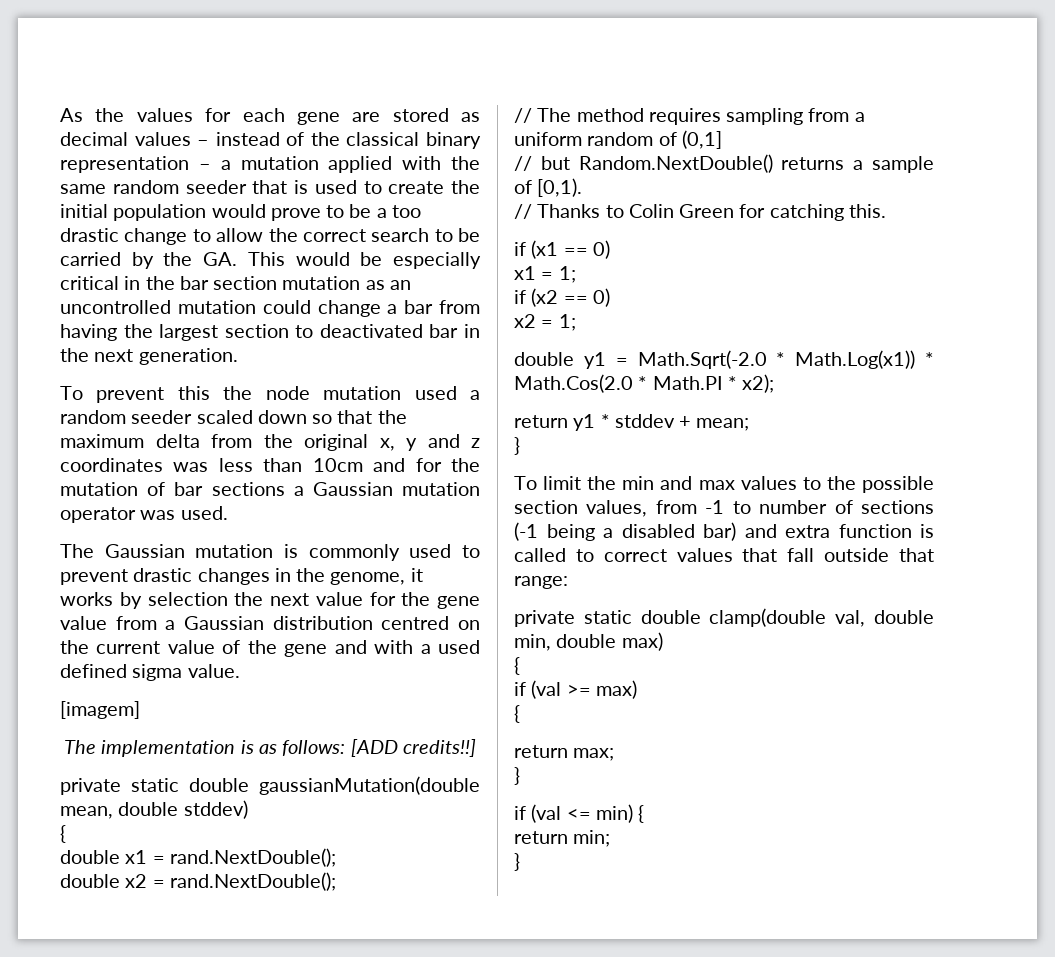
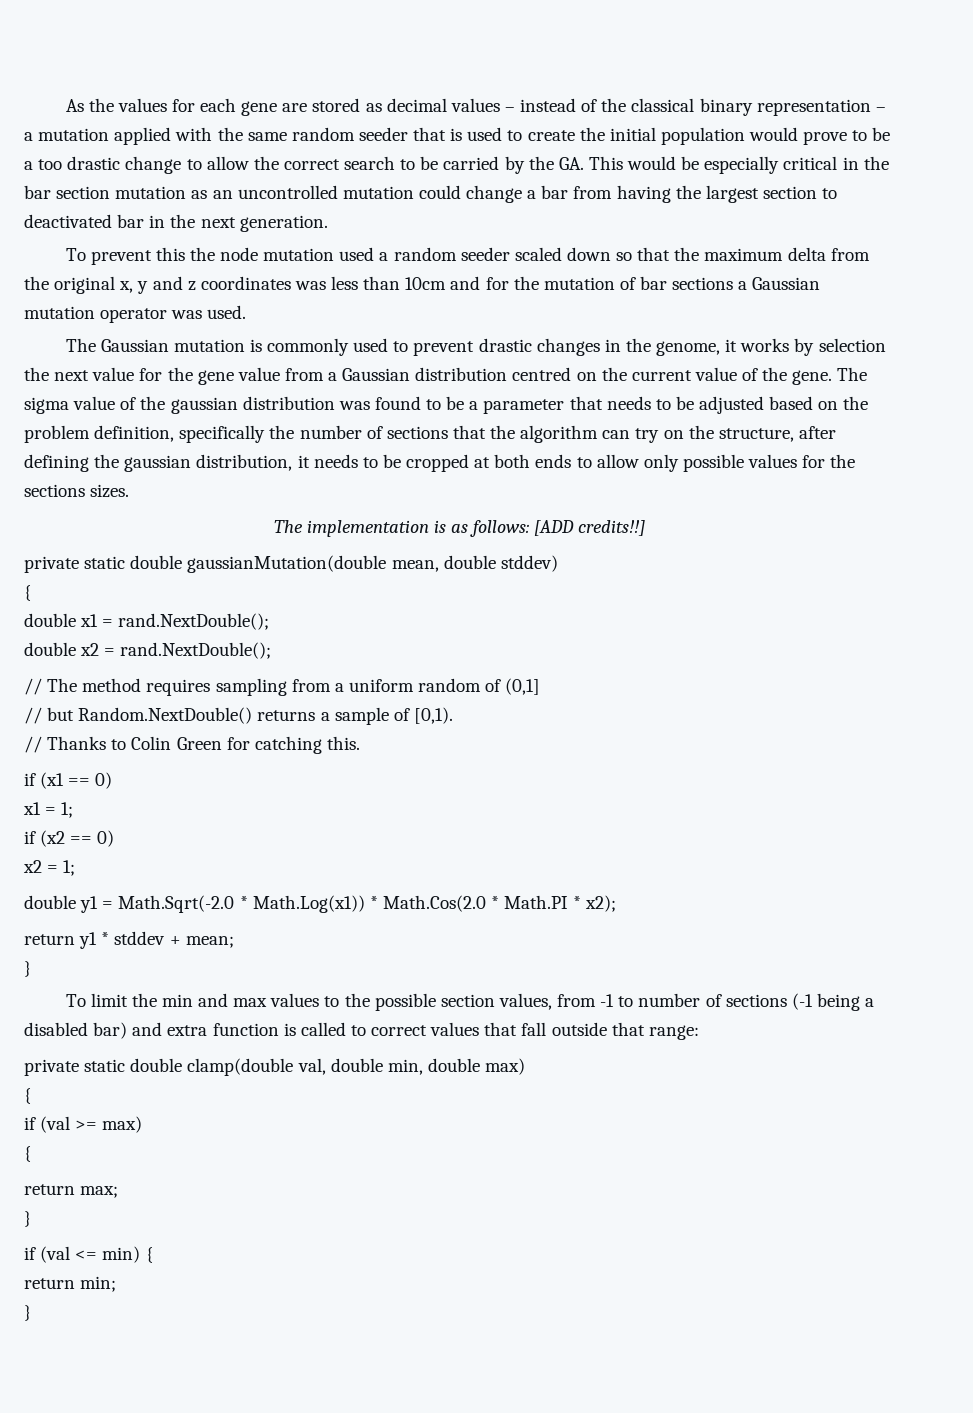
- The Gaussian mutation is commonly used to prevent drastic changes in the genome, it works by selection the next value for the gene value from a Gaussian distribution centred on the current value of the gene and with a used defined sigma value.
- [imagem]
+ The Gaussian mutation is commonly used to prevent drastic changes in the genome, it works by selection the next value for the gene value from a Gaussian distribution centred on the current value of the gene. The sigma value of the gaussian distribution was found to be a parameter that needs to be adjusted based on the problem definition, specifically the number of sections that the algorithm can try on the structure, after defining the gaussian distribution, it needs to be cropped at both ends to allow only possible values for the sections sizes.

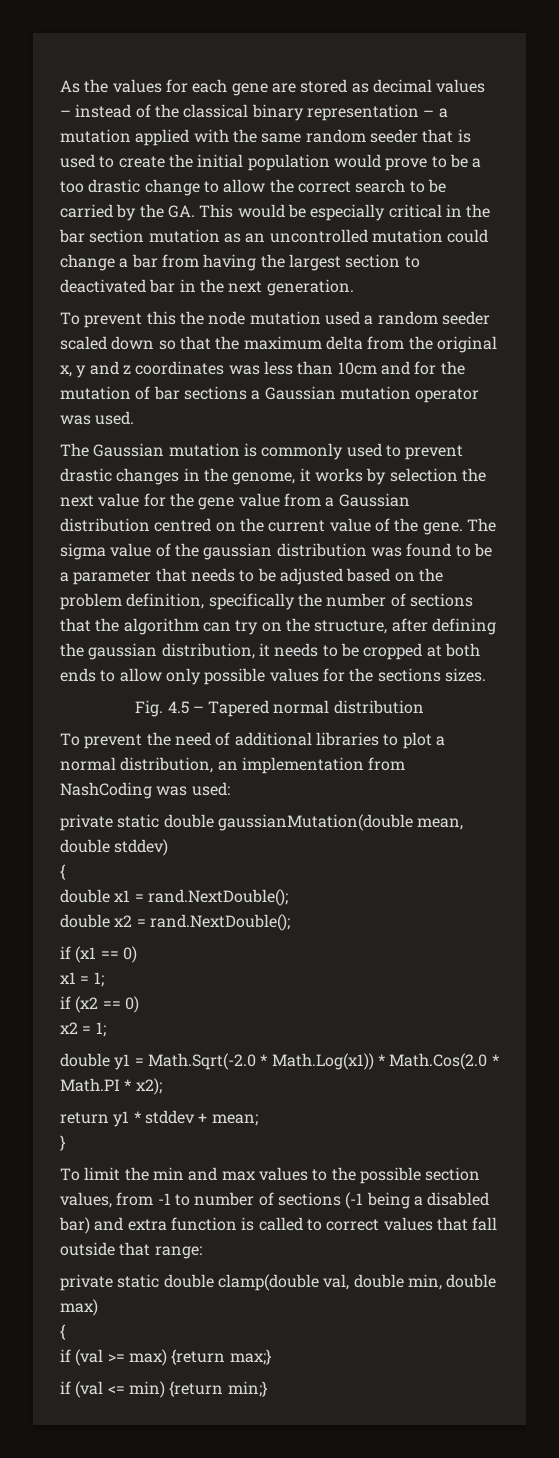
- The implementation is as follows: [ADD credits!!]
+ Fig. 4.5 – Tapered normal distribution
+ To prevent the need of additional libraries to plot a normal distribution, an implementation from NashCoding was used:
- // The method requires sampling from a uniform random of (0,1]
- // but Random.NextDouble() returns a sample of [0,1).
- // Thanks to Colin Green for catching this.
- if (val >= max)
- {
- return max;
- }
+ if (val >= max) {return max;}
- if (val <= min) {
- return min;
- }
+ if (val <= min) {return min;}

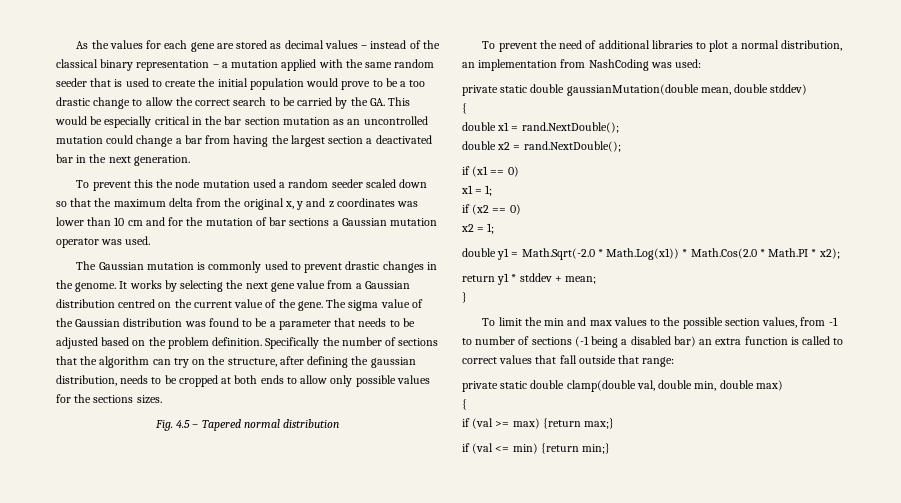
- As the values for each gene are stored as decimal values – instead of the classical binary representation – a mutation applied with the same random seeder that is used to create the initial population would prove to be a too drastic change to allow the correct search to be carried by the GA. This would be especially critical in the bar section mutation as an uncontrolled mutation could change a bar from having the largest section to deactivated bar in the next generation.
+ As the values for each gene are stored as decimal values – instead of the classical binary representation – a mutation applied with the same random seeder that is used to create the initial population would prove to be a too drastic change to allow the correct search to be carried by the GA. This would be especially critical in the bar section mutation as an uncontrolled mutation could change a bar from having the largest section a deactivated bar in the next generation.
- To prevent this the node mutation used a random seeder scaled down so that the maximum delta from the original x, y and z coordinates was less than 10cm and for the mutation of bar sections a Gaussian mutation operator was used.
+ To prevent this the node mutation used a random seeder scaled down so that the maximum delta from the original x, y and z coordinates was lower than 10 cm and for the mutation of bar sections a Gaussian mutation operator was used.
- The Gaussian mutation is commonly used to prevent drastic changes in the genome, it works by selection the next value for the gene value from a Gaussian distribution centred on the current value of the gene.
+ The Gaussian mutation is commonly used to prevent drastic changes in the genome. It works by selecting the next gene value from a Gaussian distribution centred on the current value of the gene.
- The sigma value of the gaussian distribution was found to be a parameter that needs to be adjusted based on the problem definition, specifically the number of sections that the algorithm can try on the structure, after defining the gaussian distribution, it needs to be cropped at both ends to allow only possible values for the sections sizes.
+ The sigma value of the Gaussian distribution was found to be a parameter that needs to be adjusted based on the problem definition. Specifically the number of sections that the algorithm can try on the structure, after defining the gaussian distribution, needs to be cropped at both ends to allow only possible values for the sections sizes.
- To limit the min and max values to the possible section values, from -1 to number of sections (-1 being a disabled bar) and extra function is called to correct values that fall outside that range:
+ To limit the min and max values to the possible section values, from -1 to number of sections (-1 being a disabled bar) an extra function is called to correct values that fall outside that range:

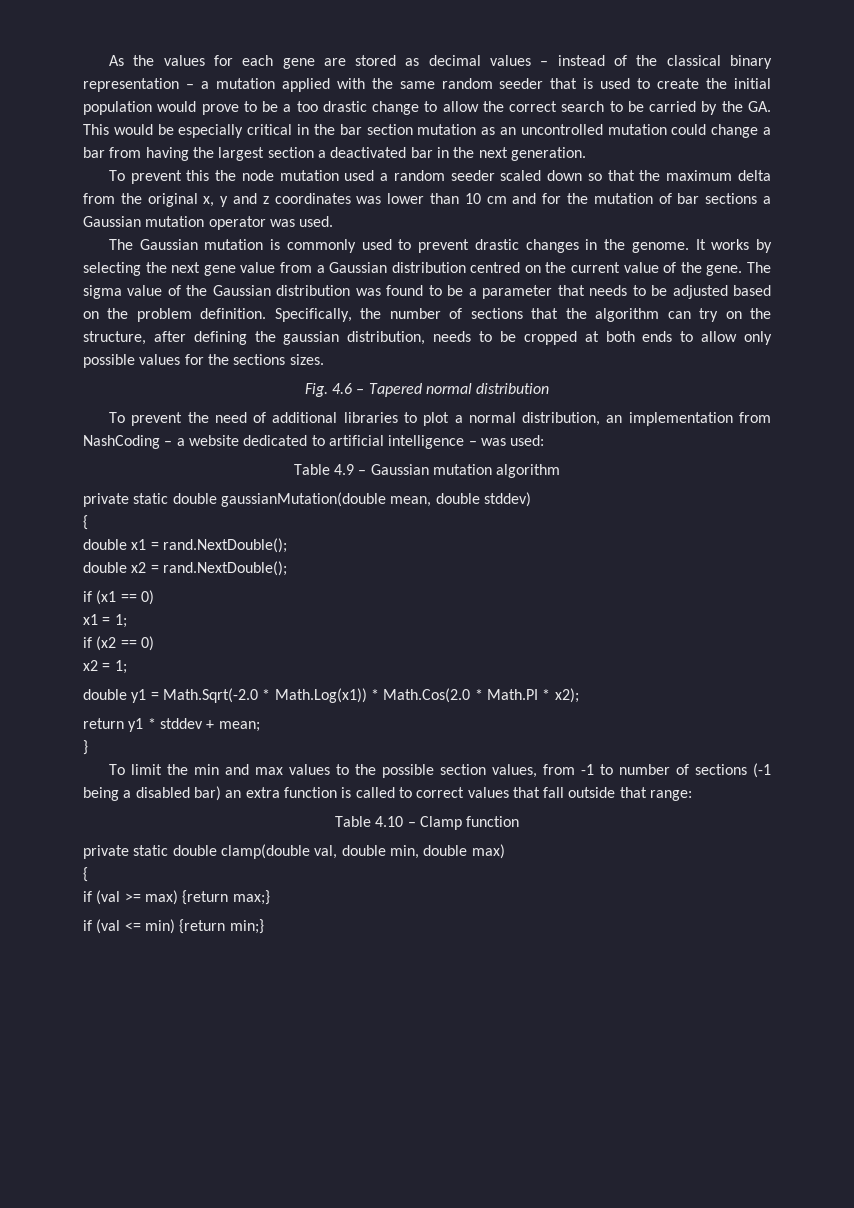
- Specifically the number of sections that the algorithm can try on the structure, after defining the gaussian distribution, needs to be cropped at both ends to allow only possible values for the sections sizes.
+ Specifically, the number of sections that the algorithm can try on the structure, after defining the gaussian distribution, needs to be cropped at both ends to allow only possible values for the sections sizes.
- Fig. 4.5 – Tapered normal distribution
+ Fig. 4.6 – Tapered normal distribution
- To prevent the need of additional libraries to plot a normal distribution, an implementation from NashCoding was used:
+ To prevent the need of additional libraries to plot a normal distribution, an implementation from NashCoding – a website dedicated to artificial intelligence – was used:
+ Table 4.9 – Gaussian mutation algorithm
+ Table 4.10 – Clamp function

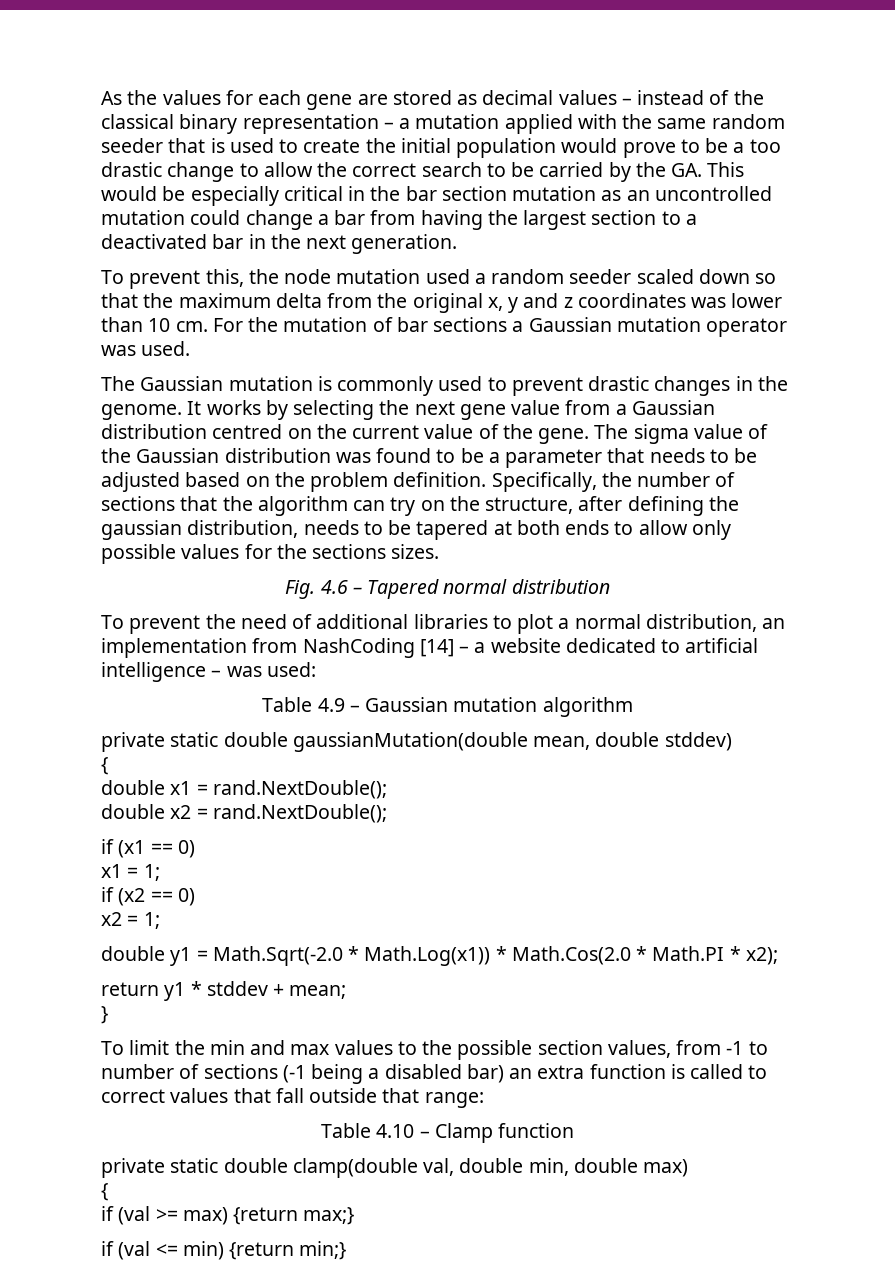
- As the values for each gene are stored as decimal values – instead of the classical binary representation – a mutation applied with the same random seeder that is used to create the initial population would prove to be a too drastic change to allow the correct search to be carried by the GA. This would be especially critical in the bar section mutation as an uncontrolled mutation could change a bar from having the largest section a deactivated bar in the next generation.
+ As the values for each gene are stored as decimal values – instead of the classical binary representation – a mutation applied with the same random seeder that is used to create the initial population would prove to be a too drastic change to allow the correct search to be carried by the GA. This would be especially critical in the bar section mutation as an uncontrolled mutation could change a bar from having the largest section to a deactivated bar in the next generation.
- To prevent this the node mutation used a random seeder scaled down so that the maximum delta from the original x, y and z coordinates was lower than 10 cm and for the mutation of bar sections a Gaussian mutation operator was used.
+ To prevent this, the node mutation used a random seeder scaled down so that the maximum delta from the original x, y and z coordinates was lower than 10 cm. For the mutation of bar sections a Gaussian mutation operator was used.
- Specifically, the number of sections that the algorithm can try on the structure, after defining the gaussian distribution, needs to be cropped at both ends to allow only possible values for the sections sizes.
+ Specifically, the number of sections that the algorithm can try on the structure, after defining the gaussian distribution, needs to be tapered at both ends to allow only possible values for the sections sizes.
- To prevent the need of additional libraries to plot a normal distribution, an implementation from NashCoding – a website dedicated to artificial intelligence – was used:
+ To prevent the need of additional libraries to plot a normal distribution, an implementation from NashCoding [14] – a website dedicated to artificial intelligence – was used:

